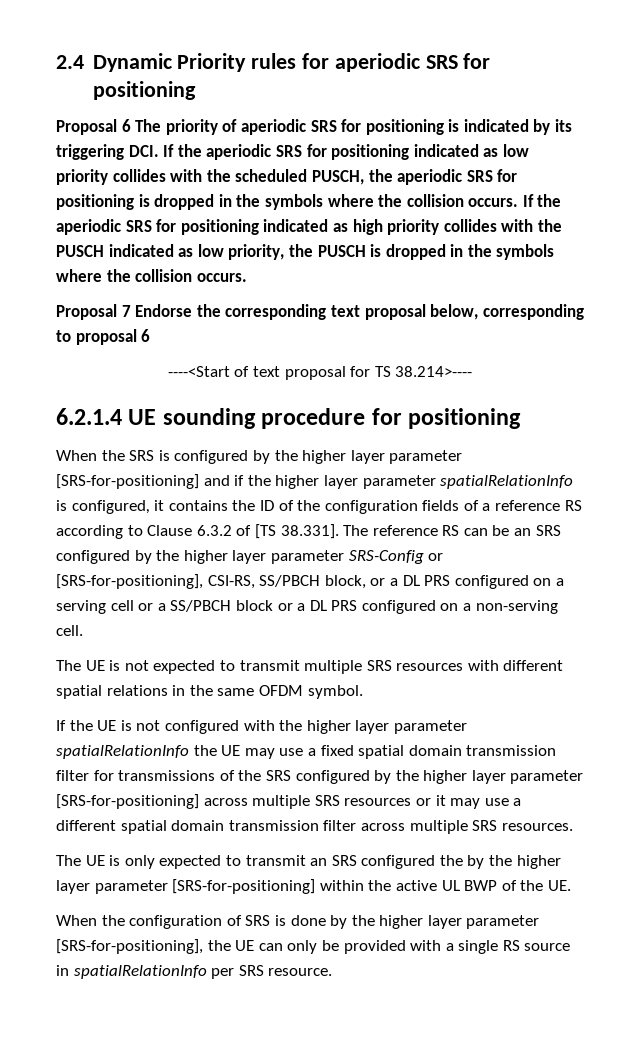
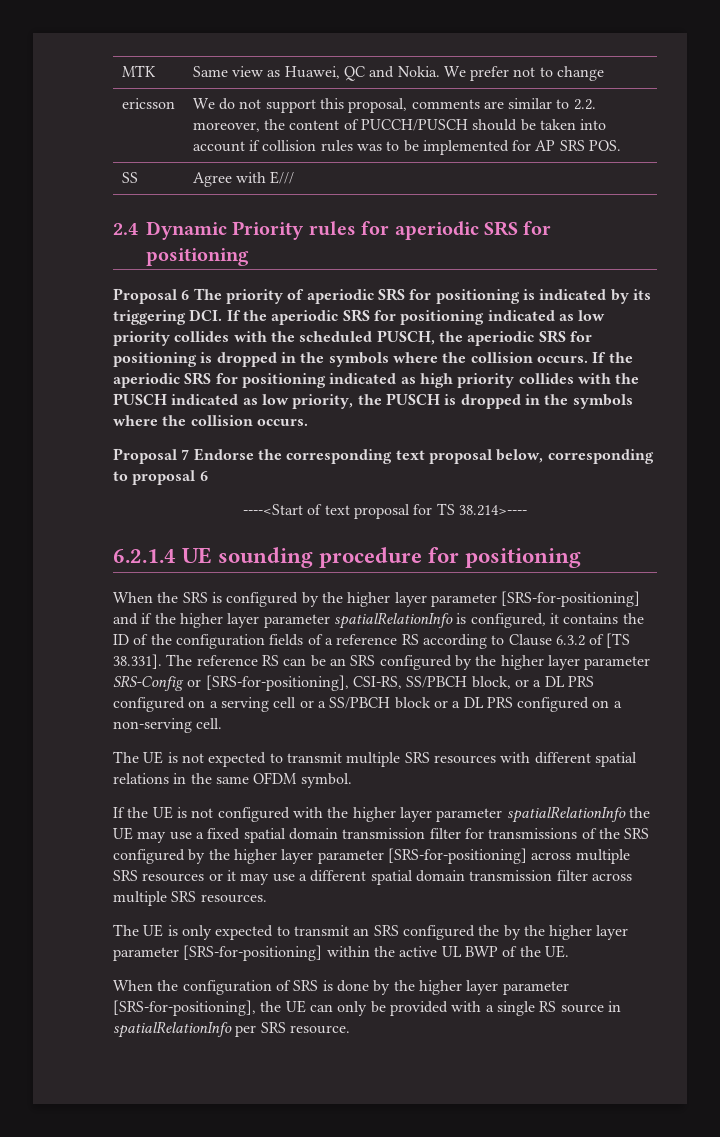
+ MTK | Same view as Huawei, QC and Nokia. We prefer not to change
+ ericsson | We do not support this proposal, comments are similar to 2.2. moreover, the content of PUCCH/PUSCH should be taken into account if collision rules was to be implemented for AP SRS POS.
+ SS | Agree with E///

